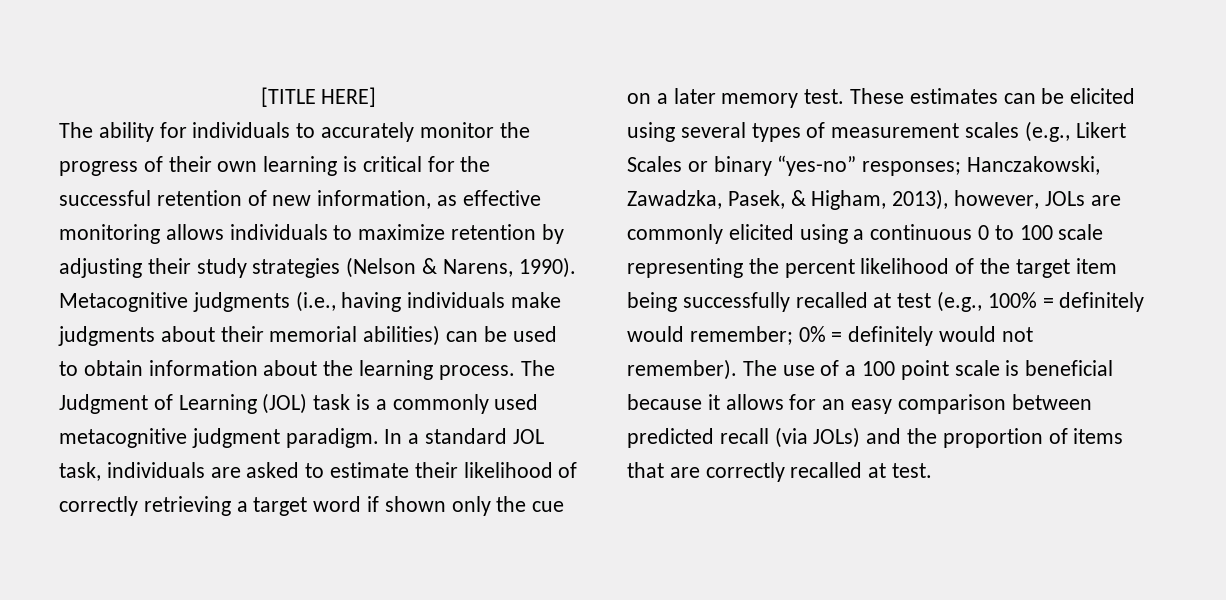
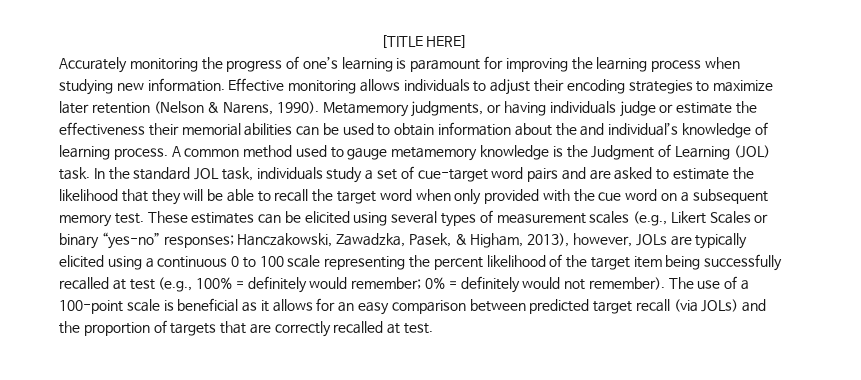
- The ability for individuals to accurately monitor the progress of their own learning is critical for the successful retention of new information, as effective monitoring allows individuals to maximize retention by adjusting their study strategies (Nelson & Narens, 1990). Metacognitive judgments (i.e., having individuals make judgments about their memorial abilities) can be used to obtain information about the learning process. The Judgment of Learning (JOL) task is a commonly used metacognitive judgment paradigm. In a standard JOL task, individuals are asked to estimate their likelihood of correctly retrieving a target word if shown only the cue on a later memory test.
+ Accurately monitoring the progress of one’s learning is paramount for improving the learning process when studying new information. Effective monitoring allows individuals to adjust their encoding strategies to maximize later retention (Nelson & Narens, 1990). Metamemory judgments, or having individuals judge or estimate the effectiveness their memorial abilities can be used to obtain information about the and individual’s knowledge of learning process. A common method used to gauge metamemory knowledge is the Judgment of Learning (JOL) task. In the standard JOL task, individuals study a set of cue-target word pairs and are asked to estimate the likelihood that they will be able to recall the target word when only provided with the cue word on a subsequent memory test.
- These estimates can be elicited using several types of measurement scales (e.g., Likert Scales or binary “yes-no” responses; Hanczakowski, Zawadzka, Pasek, & Higham, 2013), however, JOLs are commonly elicited using a continuous 0 to 100 scale representing the percent likelihood of the target item being successfully recalled at test (e.g., 100% = definitely would remember; 0% = definitely would not remember).
+ These estimates can be elicited using several types of measurement scales (e.g., Likert Scales or binary “yes-no” responses; Hanczakowski, Zawadzka, Pasek, & Higham, 2013), however, JOLs are typically elicited using a continuous 0 to 100 scale representing the percent likelihood of the target item being successfully recalled at test (e.g., 100% = definitely would remember; 0% = definitely would not remember).
- The use of a 100 point scale is beneficial because it allows for an easy comparison between predicted recall (via JOLs) and the proportion of items that are correctly recalled at test.
+ The use of a 100-point scale is beneficial as it allows for an easy comparison between predicted target recall (via JOLs) and the proportion of targets that are correctly recalled at test.

